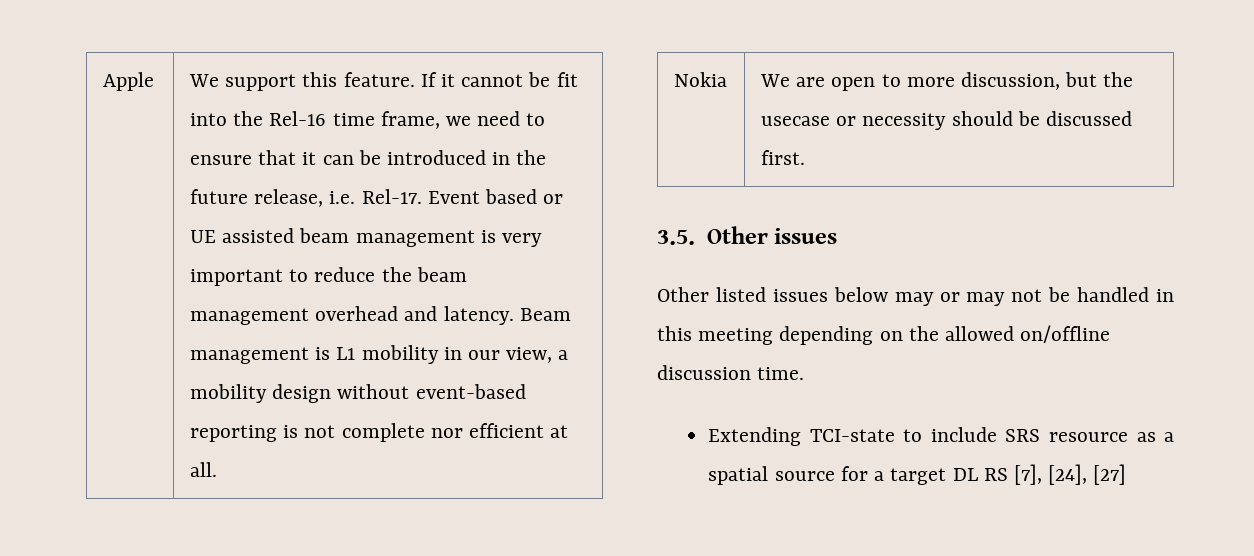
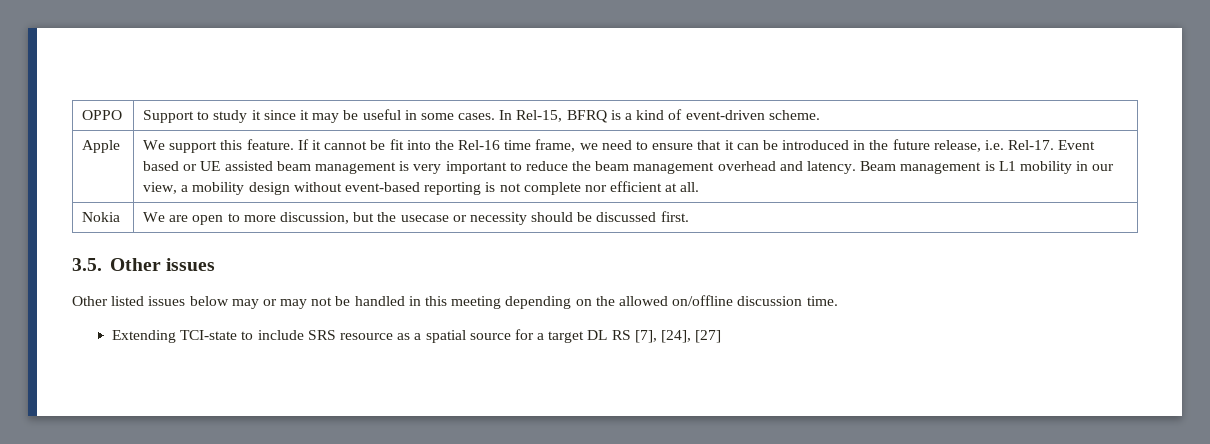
+ OPPO | Support to study it since it may be useful in some cases. In Rel-15, BFRQ is a kind of event-driven scheme.

